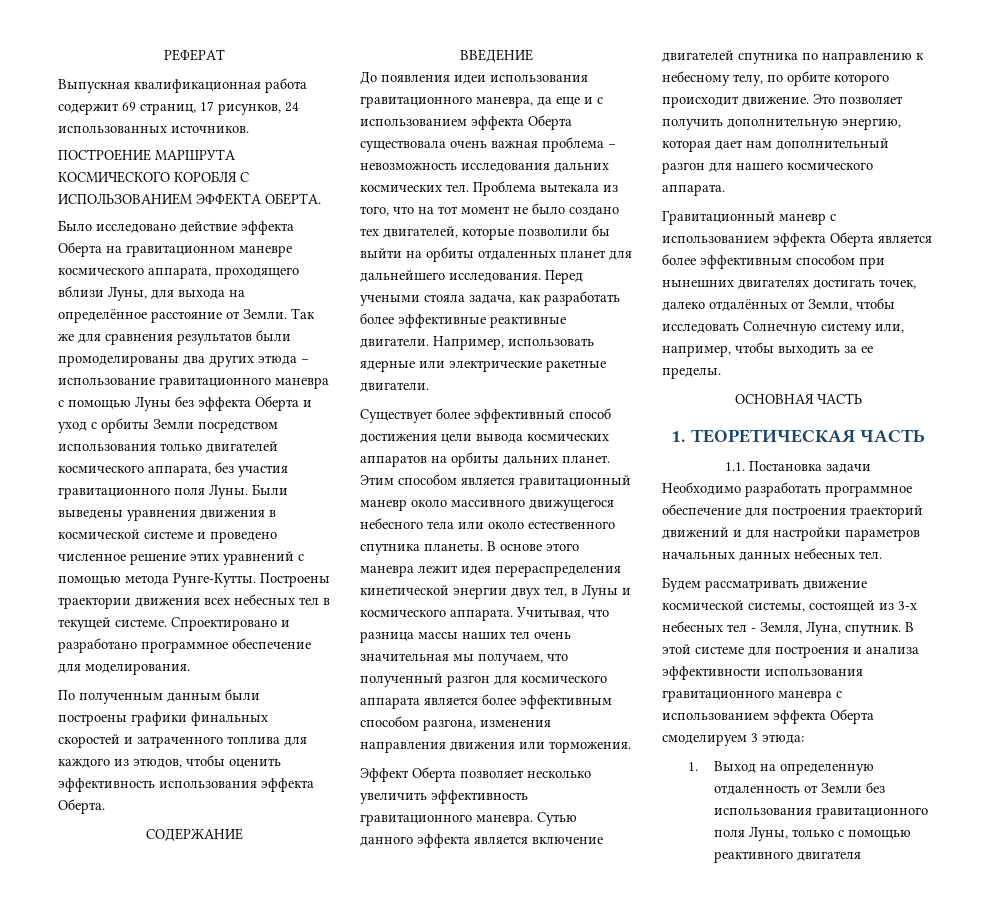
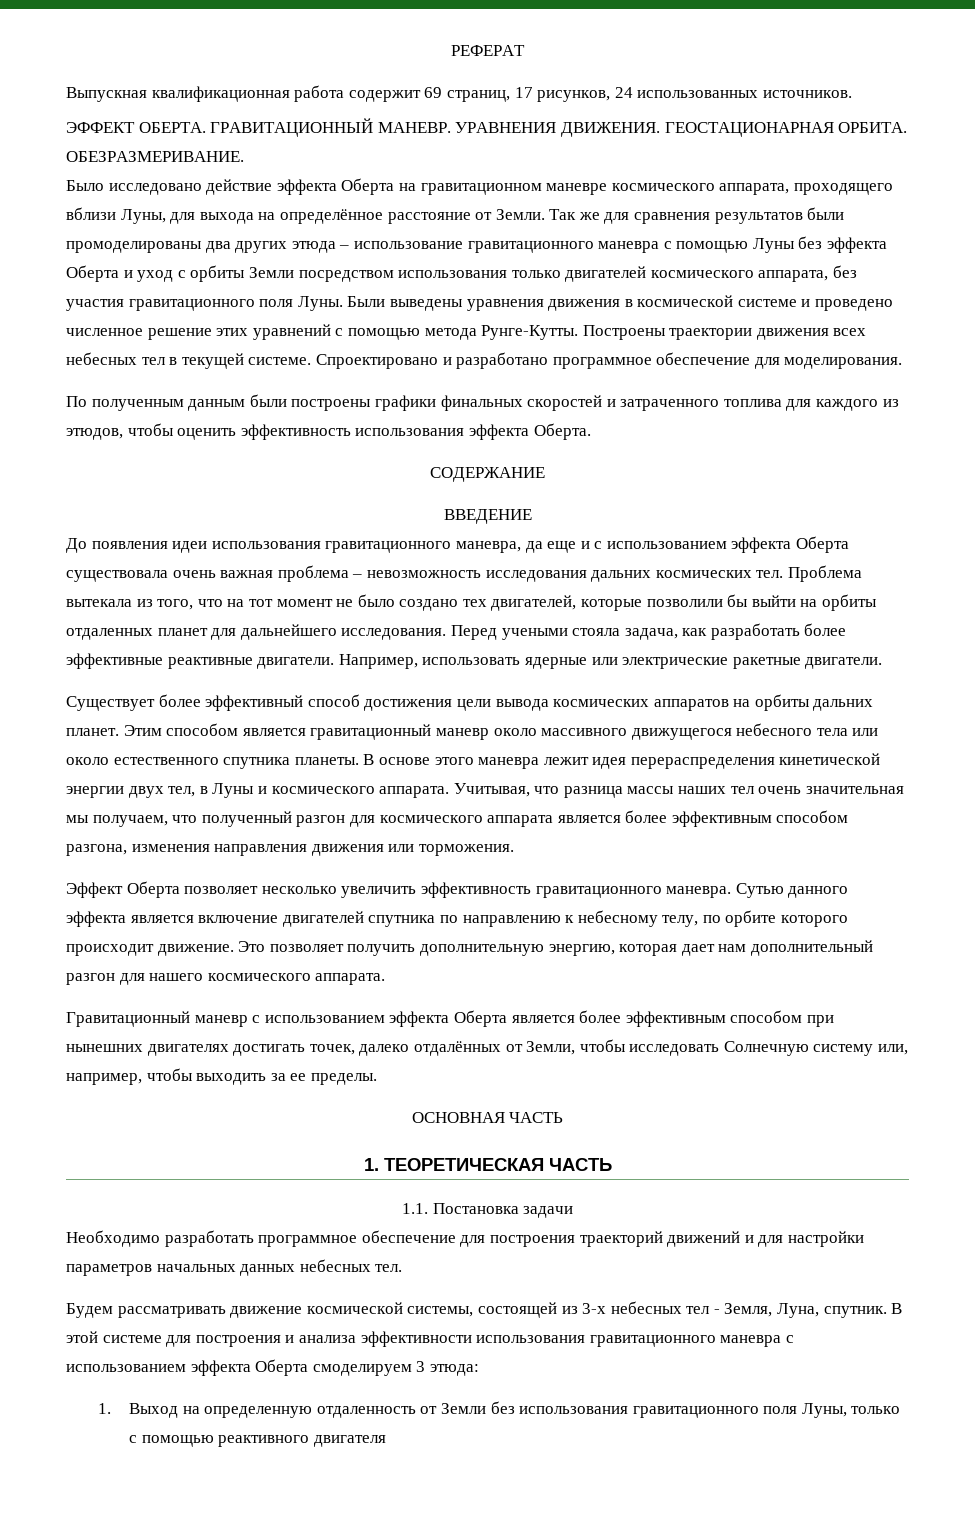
- ПОСТРОЕНИЕ МАРШРУТА КОСМИЧЕСКОГО КОРОБЛЯ С ИСПОЛЬЗОВАНИЕМ ЭФФЕКТА ОБЕРТА.
+ ЭФФЕКТ ОБЕРТА. ГРАВИТАЦИОННЫЙ МАНЕВР. УРАВНЕНИЯ ДВИЖЕНИЯ. ГЕОСТАЦИОНАРНАЯ ОРБИТА. ОБЕЗРАЗМЕРИВАНИЕ.

